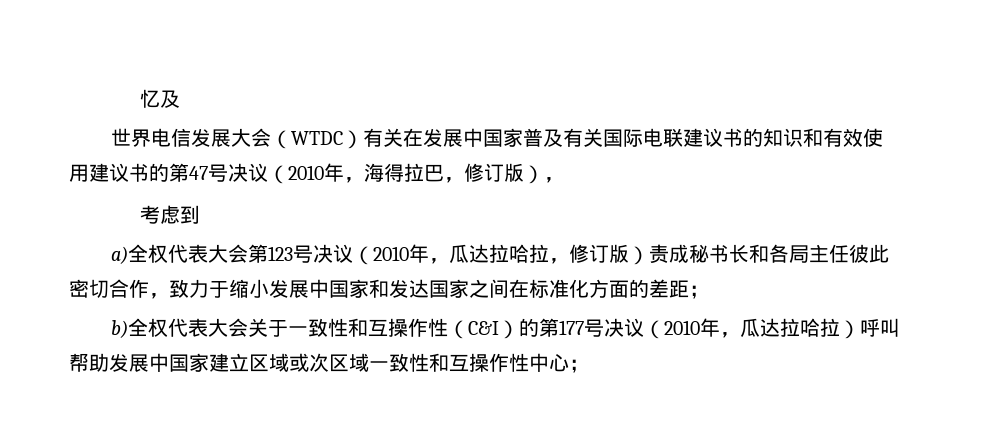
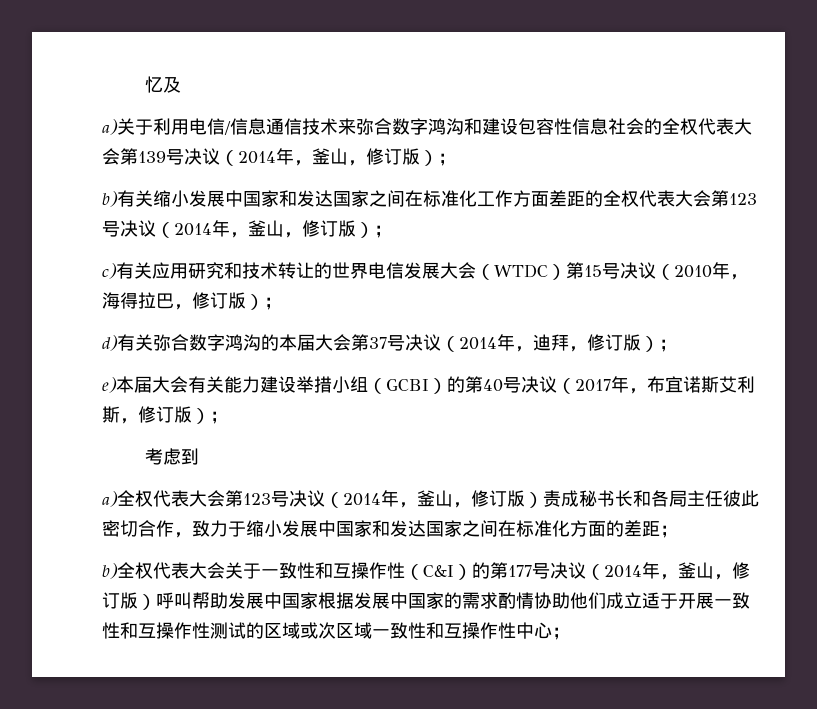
- 世界电信发展大会（WTDC）有关在发展中国家普及有关国际电联建议书的知识和有效使用建议书的第47号决议（2010年，海得拉巴，修订版），
+ a)关于利用电信/信息通信技术来弥合数字鸿沟和建设包容性信息社会的全权代表大会第139号决议（2014年，釜山，修订版）；
+ b)有关缩小发展中国家和发达国家之间在标准化工作方面差距的全权代表大会第123号决议（2014年，釜山，修订版）；
+ c)有关应用研究和技术转让的世界电信发展大会（WTDC）第15号决议（2010年，海得拉巴，修订版）；
+ d)有关弥合数字鸿沟的本届大会第37号决议（2014年，迪拜，修订版）；
+ e)本届大会有关能力建设举措小组（GCBI）的第40号决议（2017年，布宜诺斯艾利斯，修订版）；
- a)全权代表大会第123号决议（2010年，瓜达拉哈拉，修订版）责成秘书长和各局主任彼此密切合作，致力于缩小发展中国家和发达国家之间在标准化方面的差距；
+ a)全权代表大会第123号决议（2014年，釜山，修订版）责成秘书长和各局主任彼此密切合作，致力于缩小发展中国家和发达国家之间在标准化方面的差距；
- b)全权代表大会关于一致性和互操作性（C&I）的第177号决议（2010年，瓜达拉哈拉）呼叫帮助发展中国家建立区域或次区域一致性和互操作性中心；
+ b)全权代表大会关于一致性和互操作性（C&I）的第177号决议（2014年，釜山，修订版）呼叫帮助发展中国家根据发展中国家的需求酌情协助他们成立适于开展一致性和互操作性测试的区域或次区域一致性和互操作性中心；

